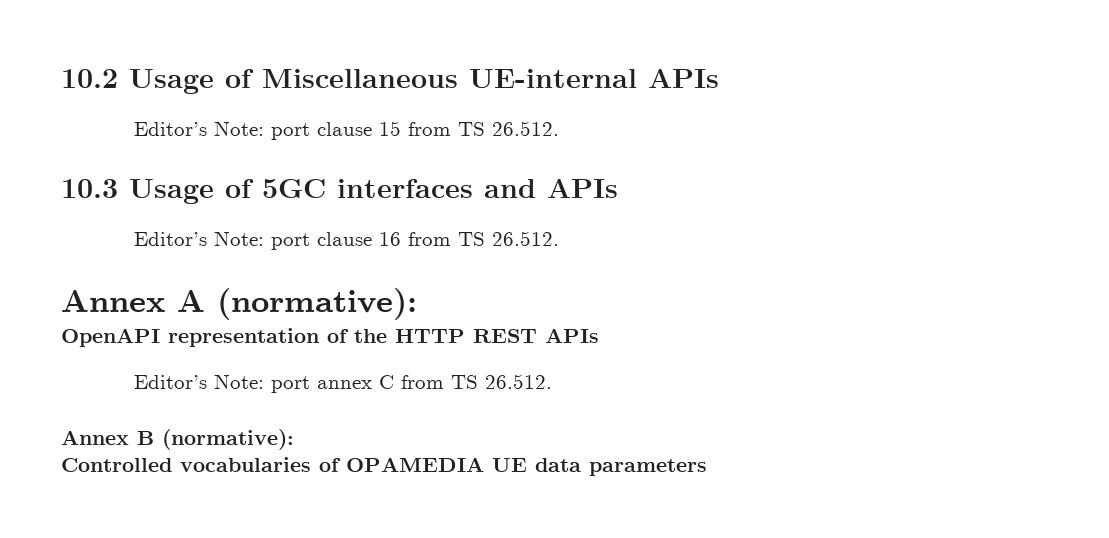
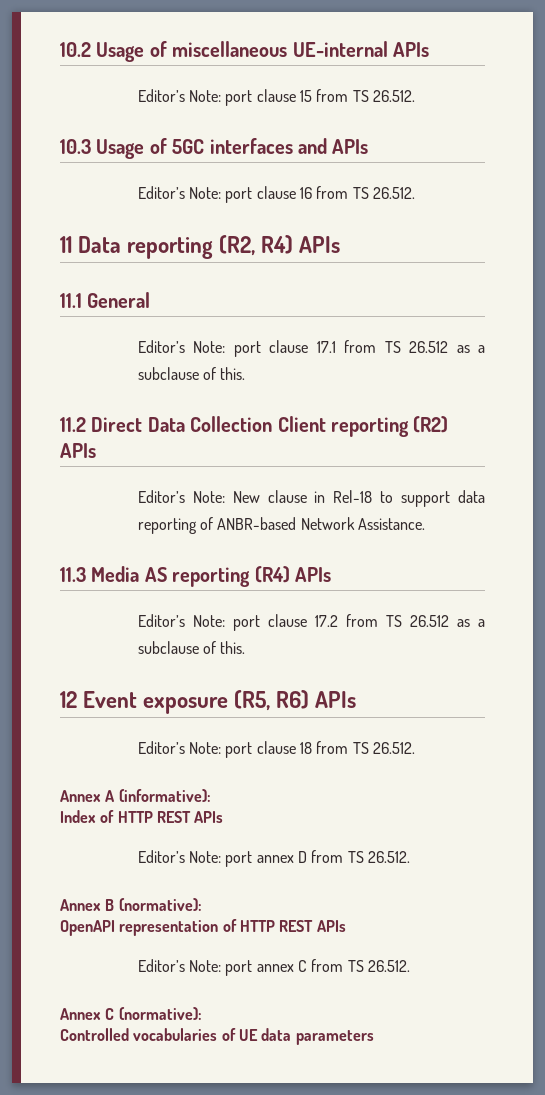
- 10.2 Usage of Miscellaneous UE-internal APIs
+ 10.2 Usage of miscellaneous UE-internal APIs
- Annex A (normative):
+ 11 Data reporting (R2, R4) APIs
+ 11.1 General
+ Editor’s Note: port clause 17.1 from TS 26.512 as a subclause of this.
+ 11.2 Direct Data Collection Client reporting (R2) APIs
+ Editor’s Note: New clause in Rel-18 to support data reporting of ANBR-based Network Assistance.
+ 11.3 Media AS reporting (R4) APIs
+ Editor’s Note: port clause 17.2 from TS 26.512 as a subclause of this.
+ 12 Event exposure (R5, R6) APIs
+ Editor’s Note: port clause 18 from TS 26.512.
+ Annex A (informative):
+ Index of HTTP REST APIs
+ Editor’s Note: port annex D from TS 26.512.
+ Annex B (normative):
- OpenAPI representation of the HTTP REST APIs
+ OpenAPI representation of HTTP REST APIs
- Annex B (normative):
+ Annex C (normative):
- Controlled vocabularies of OPAMEDIA UE data parameters
+ Controlled vocabularies of UE data parameters

